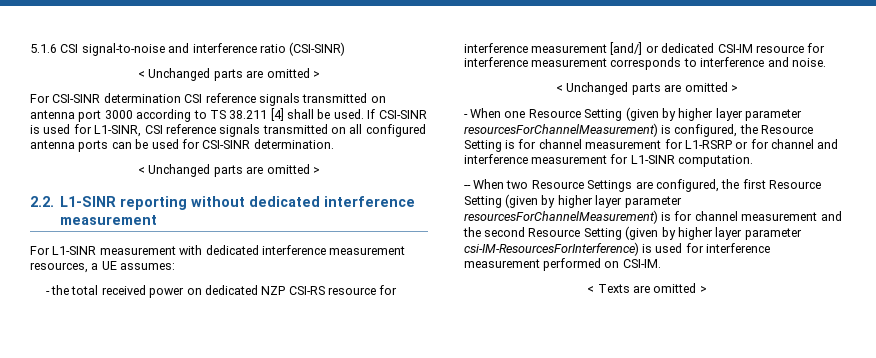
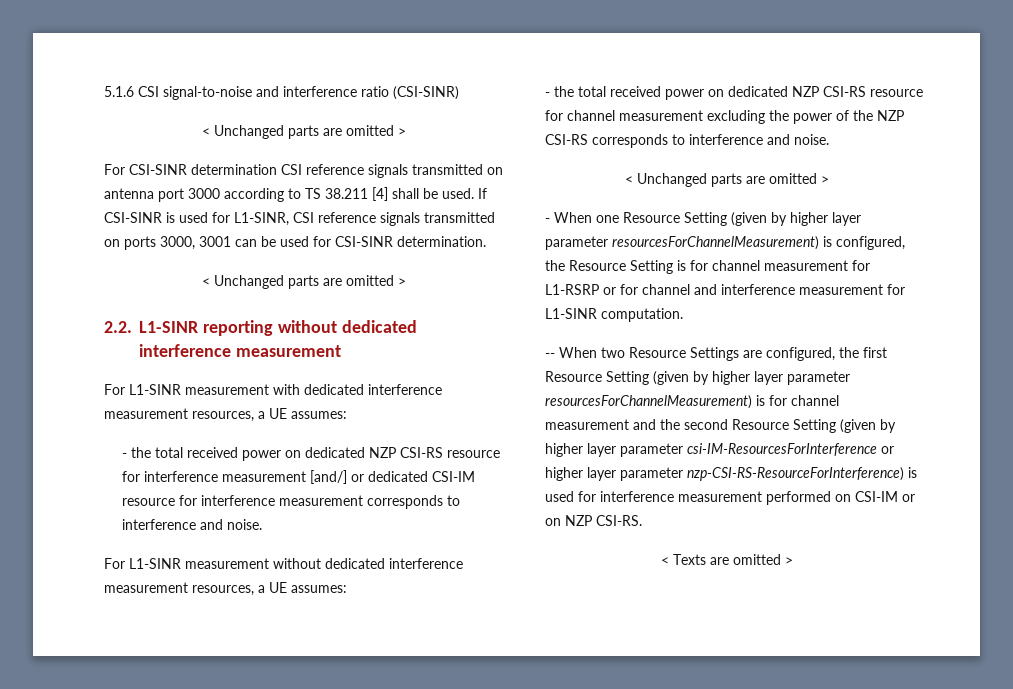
- If CSI-SINR is used for L1-SINR, CSI reference signals transmitted on all configured antenna ports can be used for CSI-SINR determination.
+ If CSI-SINR is used for L1-SINR, CSI reference signals transmitted on ports 3000, 3001 can be used for CSI-SINR determination.
+ For L1-SINR measurement without dedicated interference measurement resources, a UE assumes:
+ - the total received power on dedicated NZP CSI-RS resource for channel measurement excluding the power of the NZP CSI-RS corresponds to interference and noise.
- -- When two Resource Settings are configured, the first Resource Setting (given by higher layer parameter resourcesForChannelMeasurement) is for channel measurement and the second Resource Setting (given by higher layer parameter csi-IM-ResourcesForInterference) is used for interference measurement performed on CSI-IM.
+ -- When two Resource Settings are configured, the first Resource Setting (given by higher layer parameter resourcesForChannelMeasurement) is for channel measurement and the second Resource Setting (given by higher layer parameter csi-IM-ResourcesForInterference or higher layer parameter nzp-CSI-RS-ResourceForInterference) is used for interference measurement performed on CSI-IM or on NZP CSI-RS.

